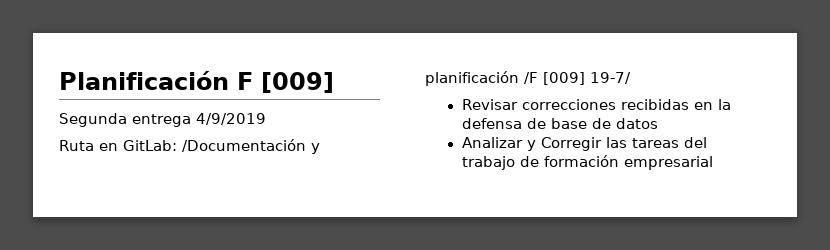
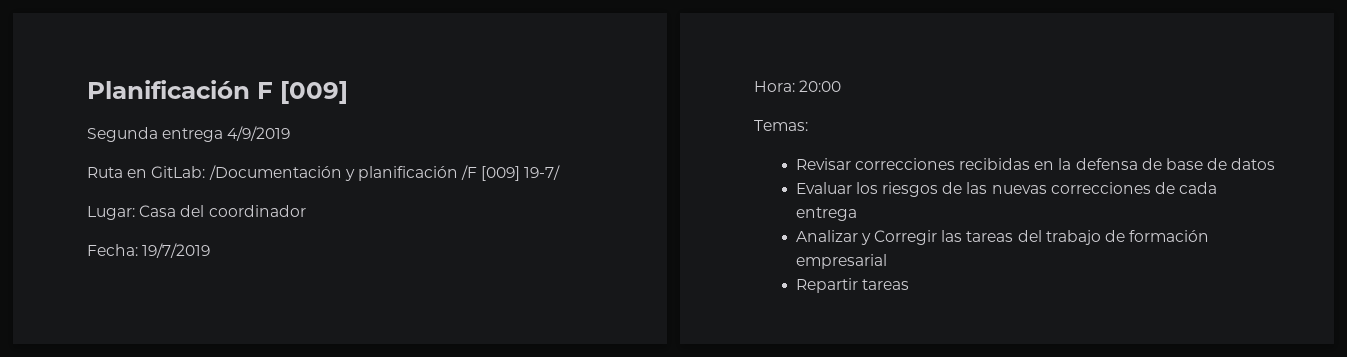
+ Lugar: Casa del coordinador
+ Fecha: 19/7/2019
+ Hora: 20:00
+ Temas:
+ Evaluar los riesgos de las nuevas correcciones de cada entrega
+ Repartir tareas

